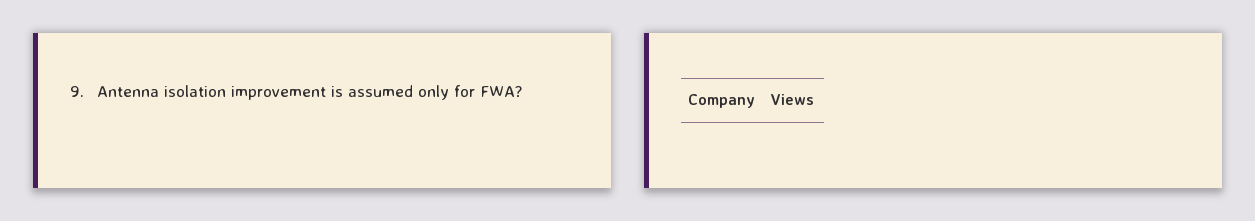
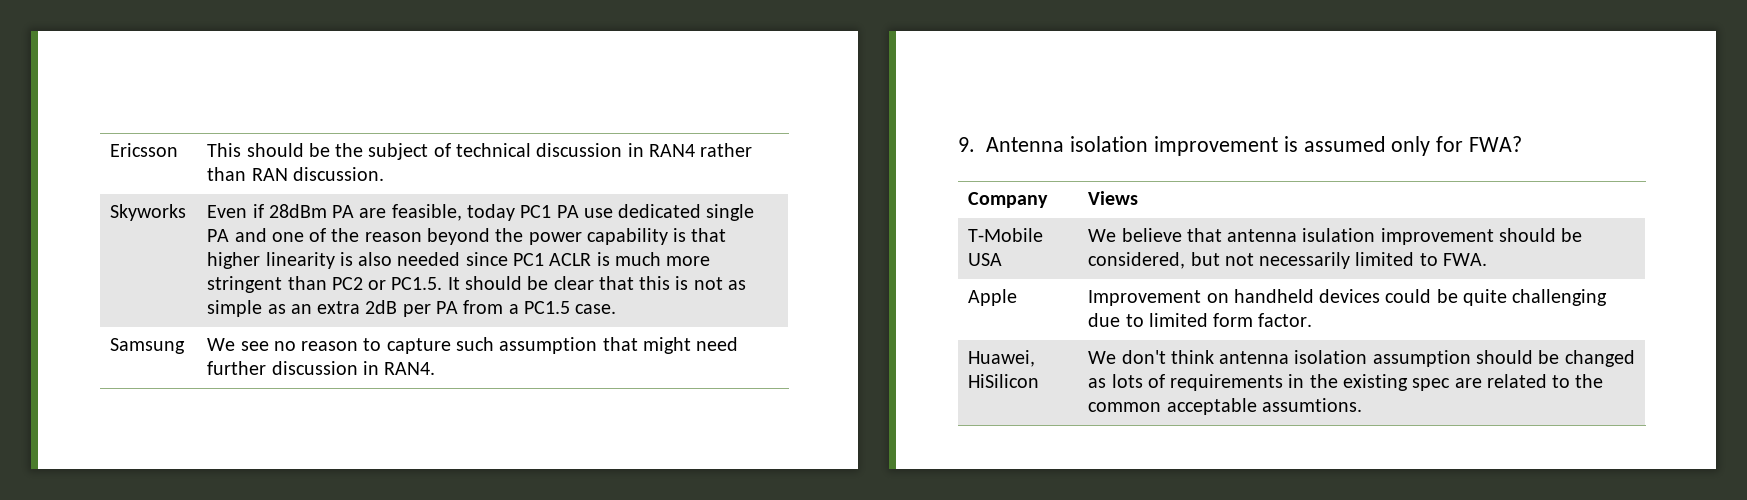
+ Ericsson | This should be the subject of technical discussion in RAN4 rather than RAN discussion.
+ Skyworks | Even if 28dBm PA are feasible, today PC1 PA use dedicated single PA and one of the reason beyond the power capability is that higher linearity is also needed since PC1 ACLR is much more stringent than PC2 or PC1.5. It should be clear that this is not as simple as an extra 2dB per PA from a PC1.5 case.
+ Samsung | We see no reason to capture such assumption that might need further discussion in RAN4.
+ T-Mobile USA | We believe that antenna isulation improvement should be considered, but not necessarily limited to FWA.
+ Apple | Improvement on handheld devices could be quite challenging due to limited form factor.
+ Huawei, HiSilicon | We don't think antenna isolation assumption should be changed as lots of requirements in the existing spec are related to the common acceptable assumtions.

